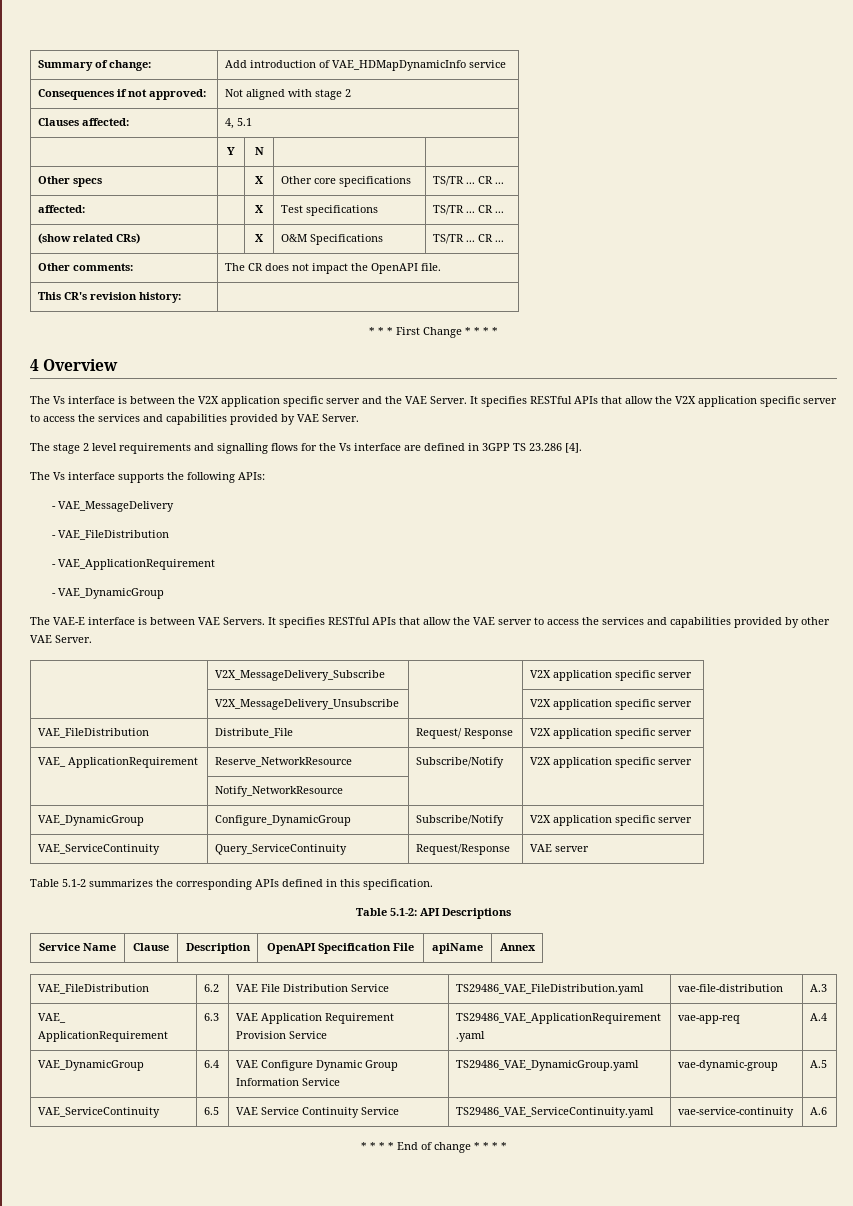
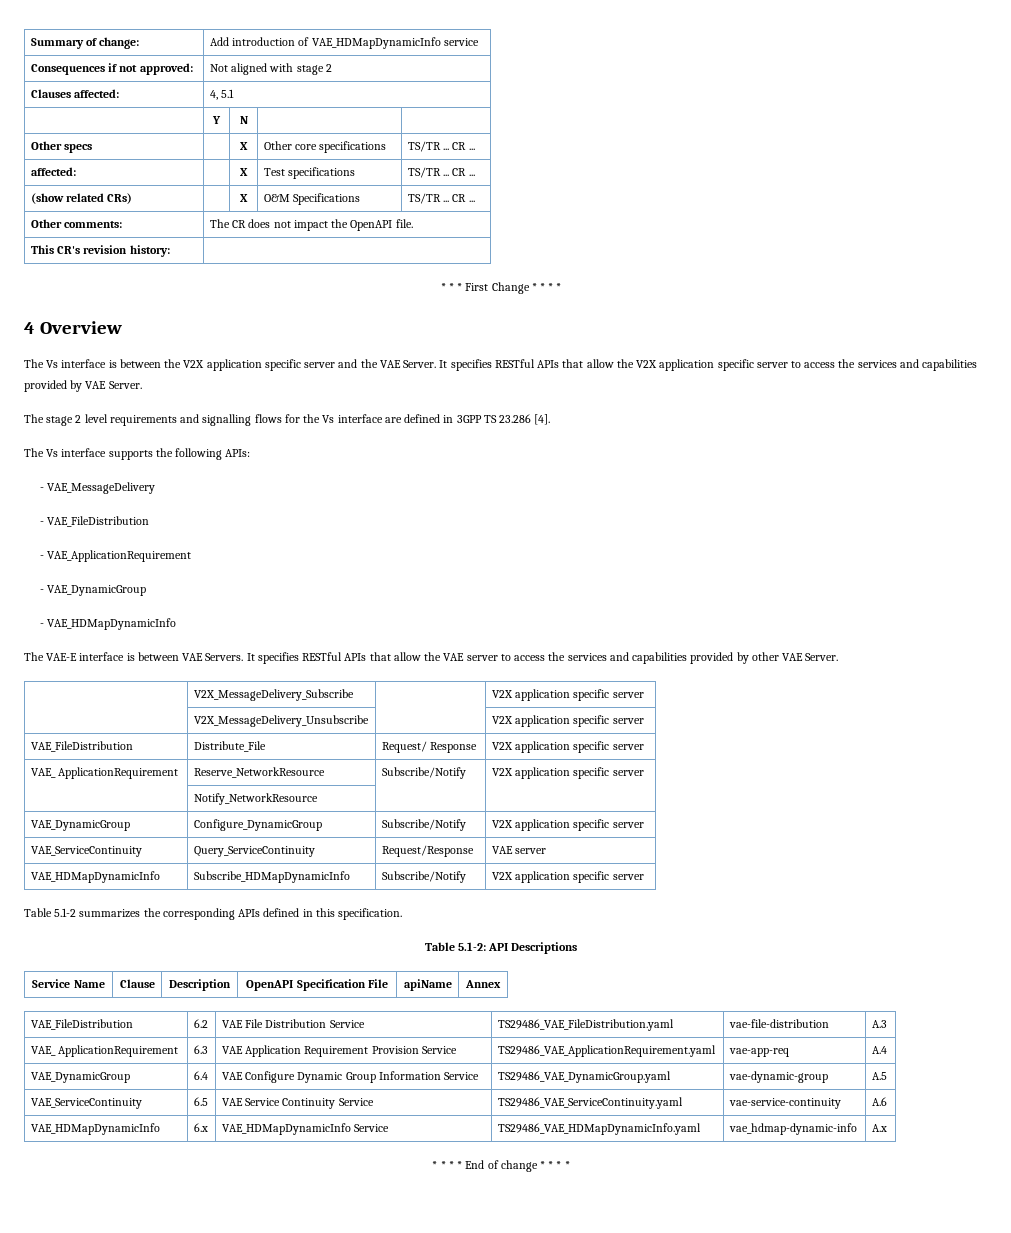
+ - VAE_HDMapDynamicInfo
+ VAE_HDMapDynamicInfo | Subscribe_HDMapDynamicInfo | Subscribe/Notify | V2X application specific server
+ VAE_HDMapDynamicInfo | 6.x | VAE_HDMapDynamicInfo Service | TS29486_VAE_HDMapDynamicInfo.yaml | vae_hdmap-dynamic-info | A.x

